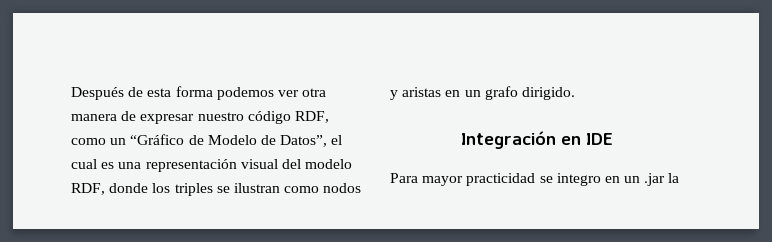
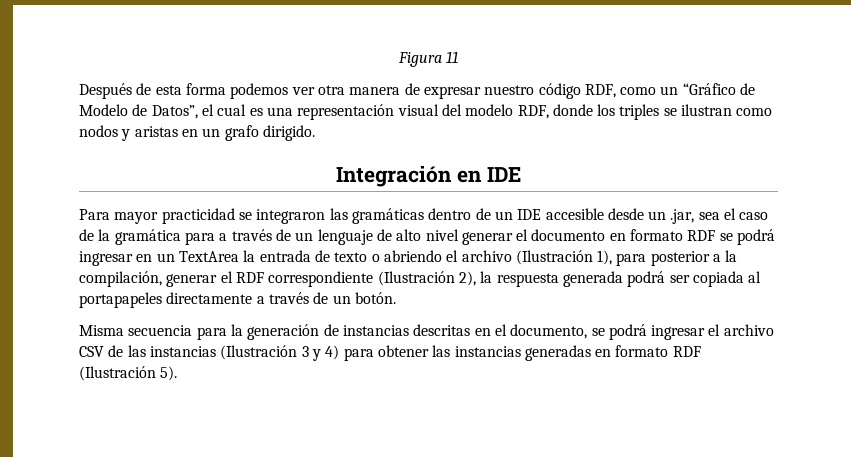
+ Figura 11
- Para mayor practicidad se integro en un .jar la
+ Para mayor practicidad se integraron las gramáticas dentro de un IDE accesible desde un .jar, sea el caso de la gramática para a través de un lenguaje de alto nivel generar el documento en formato RDF se podrá ingresar en un TextArea la entrada de texto o abriendo el archivo (Ilustración 1), para posterior a la compilación, generar el RDF correspondiente (Ilustración 2), la respuesta generada podrá ser copiada al portapapeles directamente a través de un botón.
+ Misma secuencia para la generación de instancias descritas en el documento, se podrá ingresar el archivo CSV de las instancias (Ilustración 3 y 4) para obtener las instancias generadas en formato RDF (Ilustración 5).

